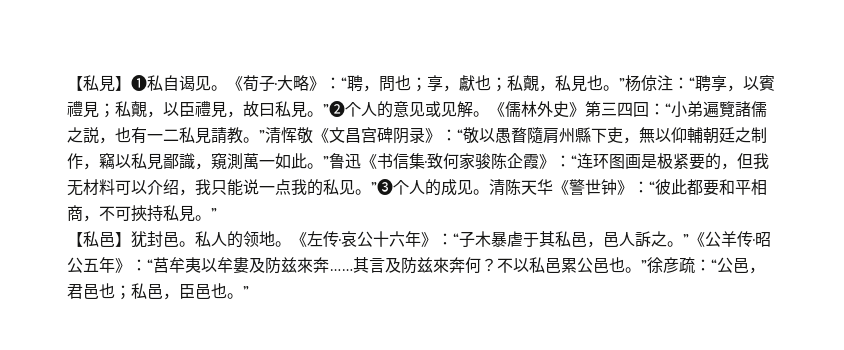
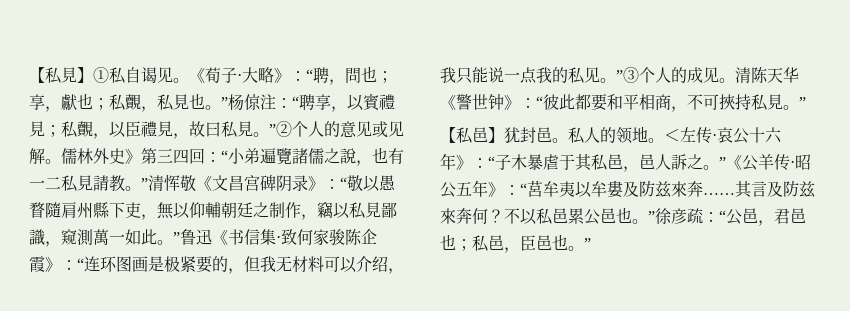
- 【私見】❶私自谒见。
+ 【私見】①私自谒见。
- 《荀子·大略》：“聘，問也；享，獻也；私覿，私見也。”杨倞注：“聘享，以賓禮見；私覿，以臣禮見，故曰私見。”❷个人的意见或见解。
+ 《荀子·大略》：“聘，問也；享，獻也；私覿，私見也。”杨倞注：“聘享，以賓禮見；私覿，以臣禮見，故曰私見。”②个人的意见或见解。
- 《儒林外史》第三四回：
+ 儒林外史》第三四回：
- “小弟遍覽諸儒之説，也有一二私見請教。”清恽敬《文昌宫碑阴录》：
+ “小弟遍覽諸儒之說，也有一二私見請教。”清恽敬《文昌宫碑阴录》：
- “敬以愚瞀隨肩州縣下吏，無以仰輔朝廷之制作，竊以私見鄙識，窺測萬一如此。”鲁迅《书信集·致何家骏陈企霞》：
+ “敬以愚瞀隨肩州縣下吏，無以仰輔朝廷之制作，竊以私見鄙識，窥測萬一如此。”鲁迅《书信集·致何家骏陈企霞》：
- “连环图画是极紧要的，但我无材料可以介绍，我只能说一点我的私见。”❸个人的成见。
+ “连环图画是极紧要的，但我无材料可以介绍，我只能说一点我的私见。”③个人的成见。
- 《左传·哀公十六年》：“子木暴虐于其私邑，邑人訴之。”《公羊传·昭公五年》：“莒牟夷以牟婁及防兹來奔……
+ ＜左传·哀公十六年》：“子木暴虐于其私邑，邑人訴之。”《公羊传·昭公五年》：“莒牟夷以牟婁及防兹來奔……

